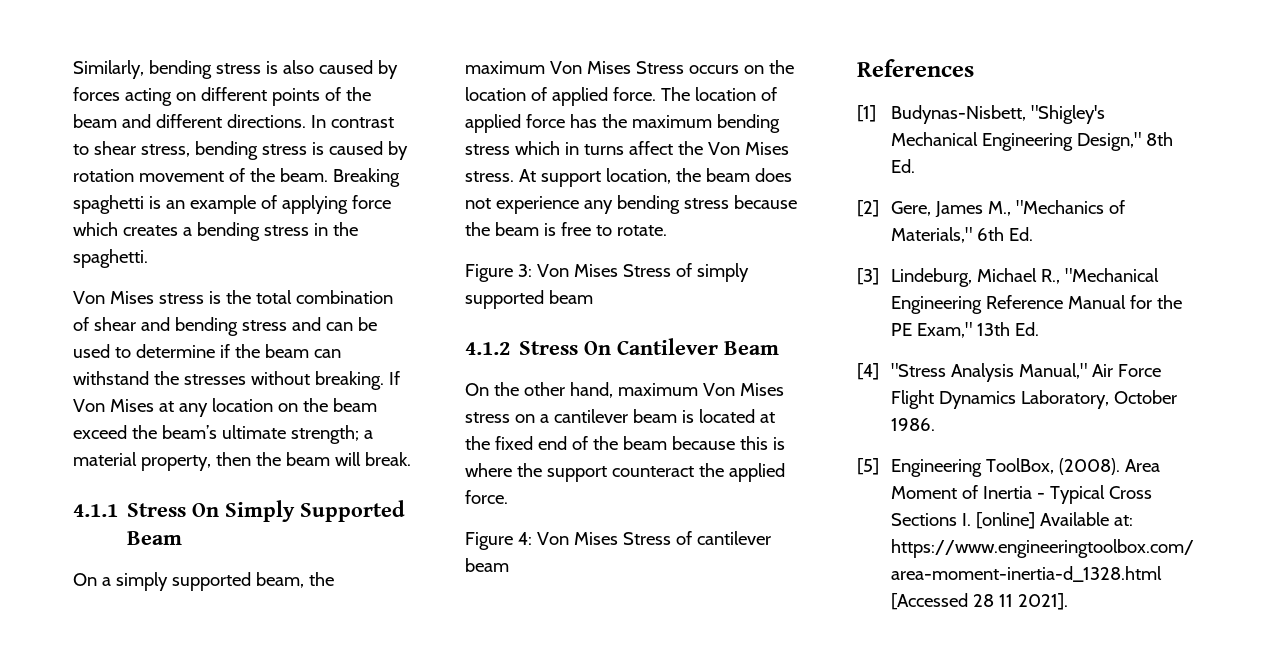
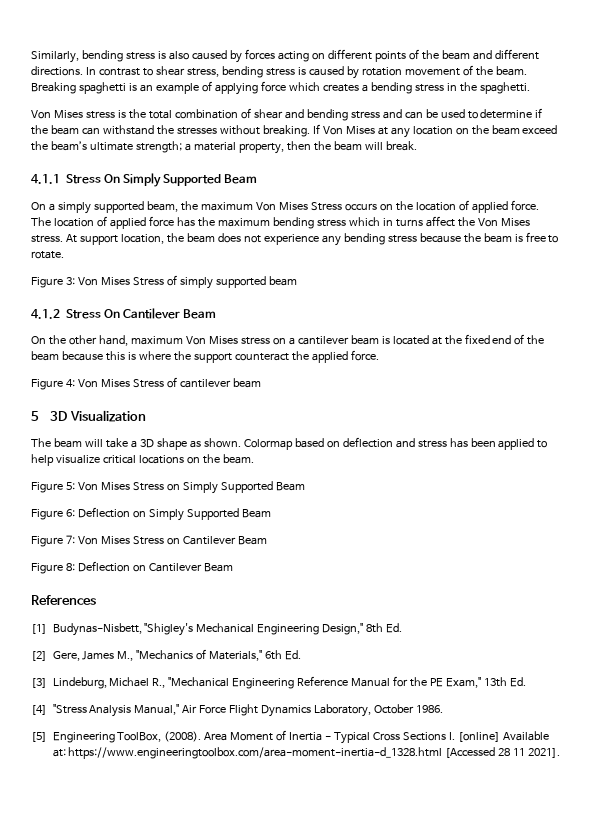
+ 5 3D Visualization
+ The beam will take a 3D shape as shown. Colormap based on deflection and stress has been applied to help visualize critical locations on the beam.
+ Figure 5: Von Mises Stress on Simply Supported Beam
+ Figure 6: Deflection on Simply Supported Beam
+ Figure 7: Von Mises Stress on Cantilever Beam
+ Figure 8: Deflection on Cantilever Beam

